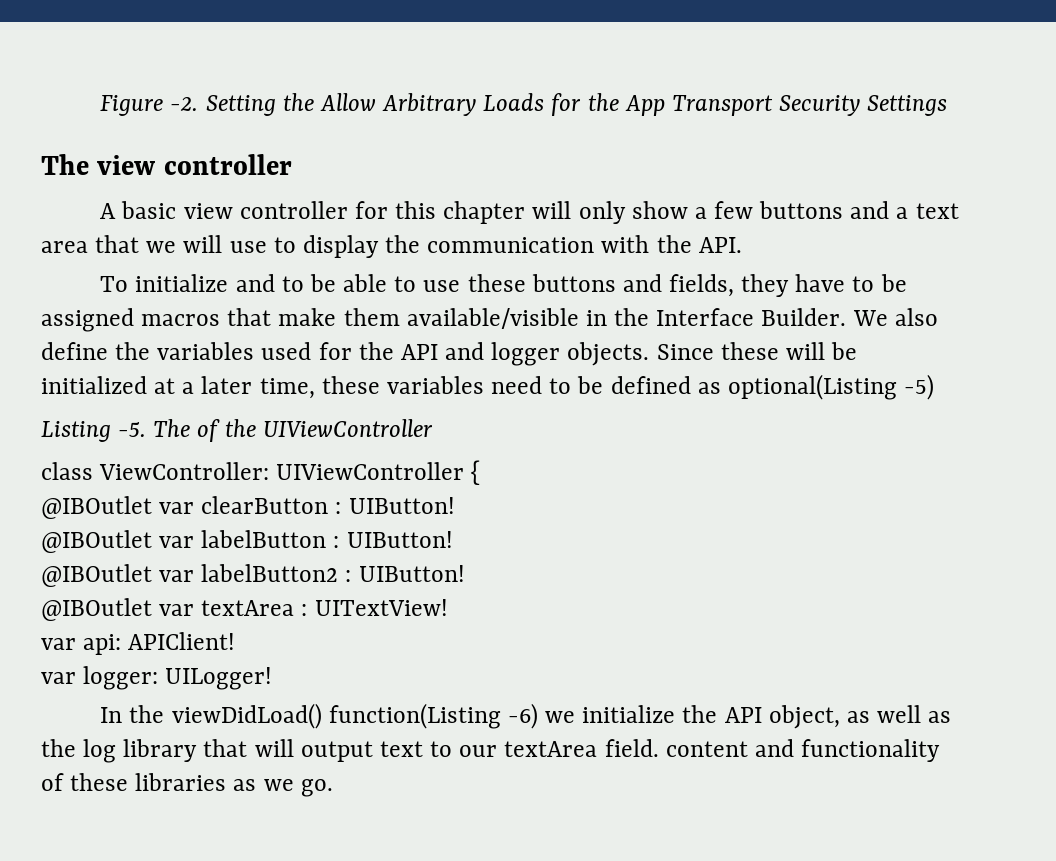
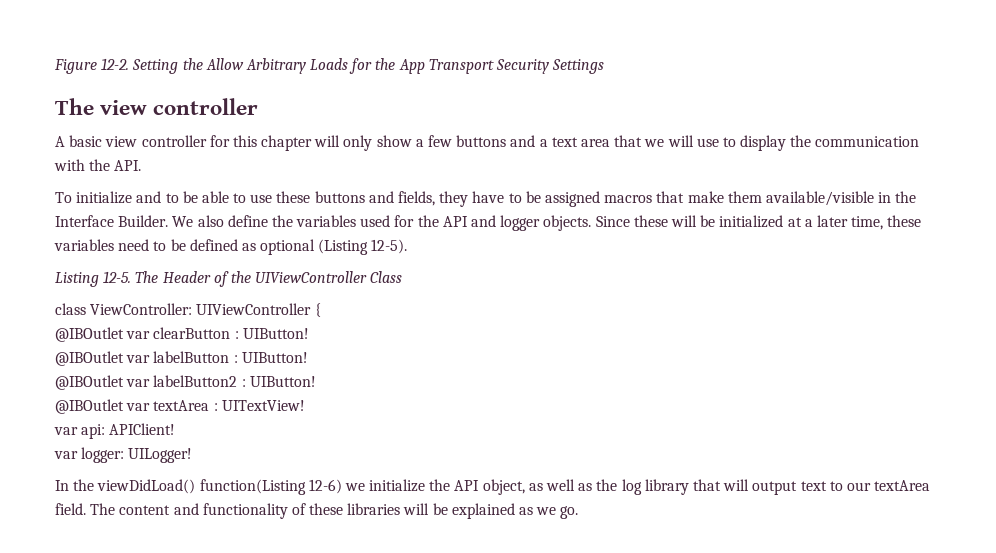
- Figure -2.
+ Figure 12-2.
- Since these will be initialized at a later time, these variables need to be defined as optional(Listing -5)
- Listing -5. The of the UIViewController
+ Since these will be initialized at a later time, these variables need to be defined as optional (Listing 12-5).
+ Listing 12-5. The Header of the UIViewController Class
- In the viewDidLoad() function(Listing -6) we initialize the API object, as well as the log library that will output text to our textArea field. content and functionality of these libraries as we go.
+ In the viewDidLoad() function(Listing 12-6) we initialize the API object, as well as the log library that will output text to our textArea field. The content and functionality of these libraries will be explained as we go.

